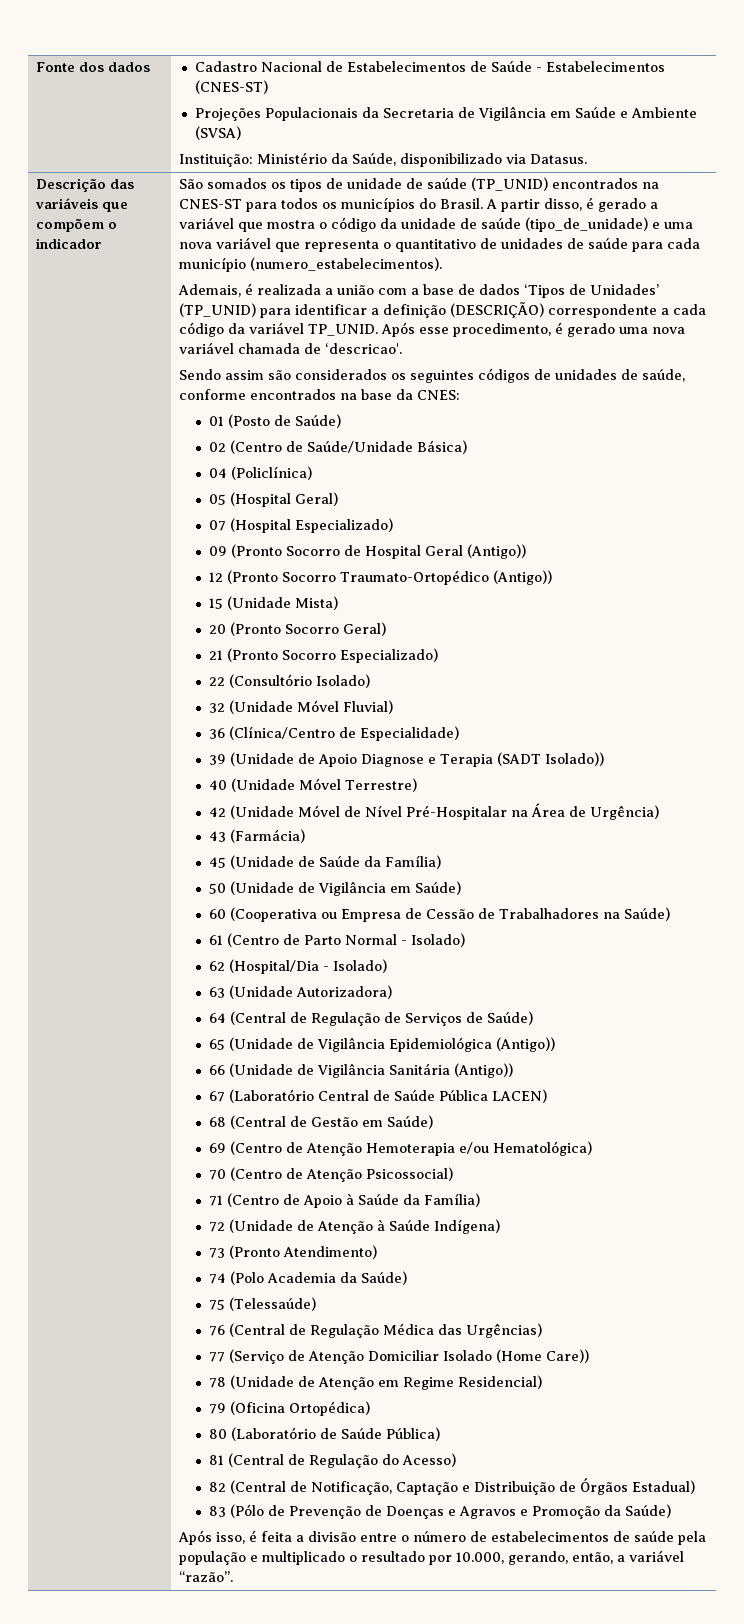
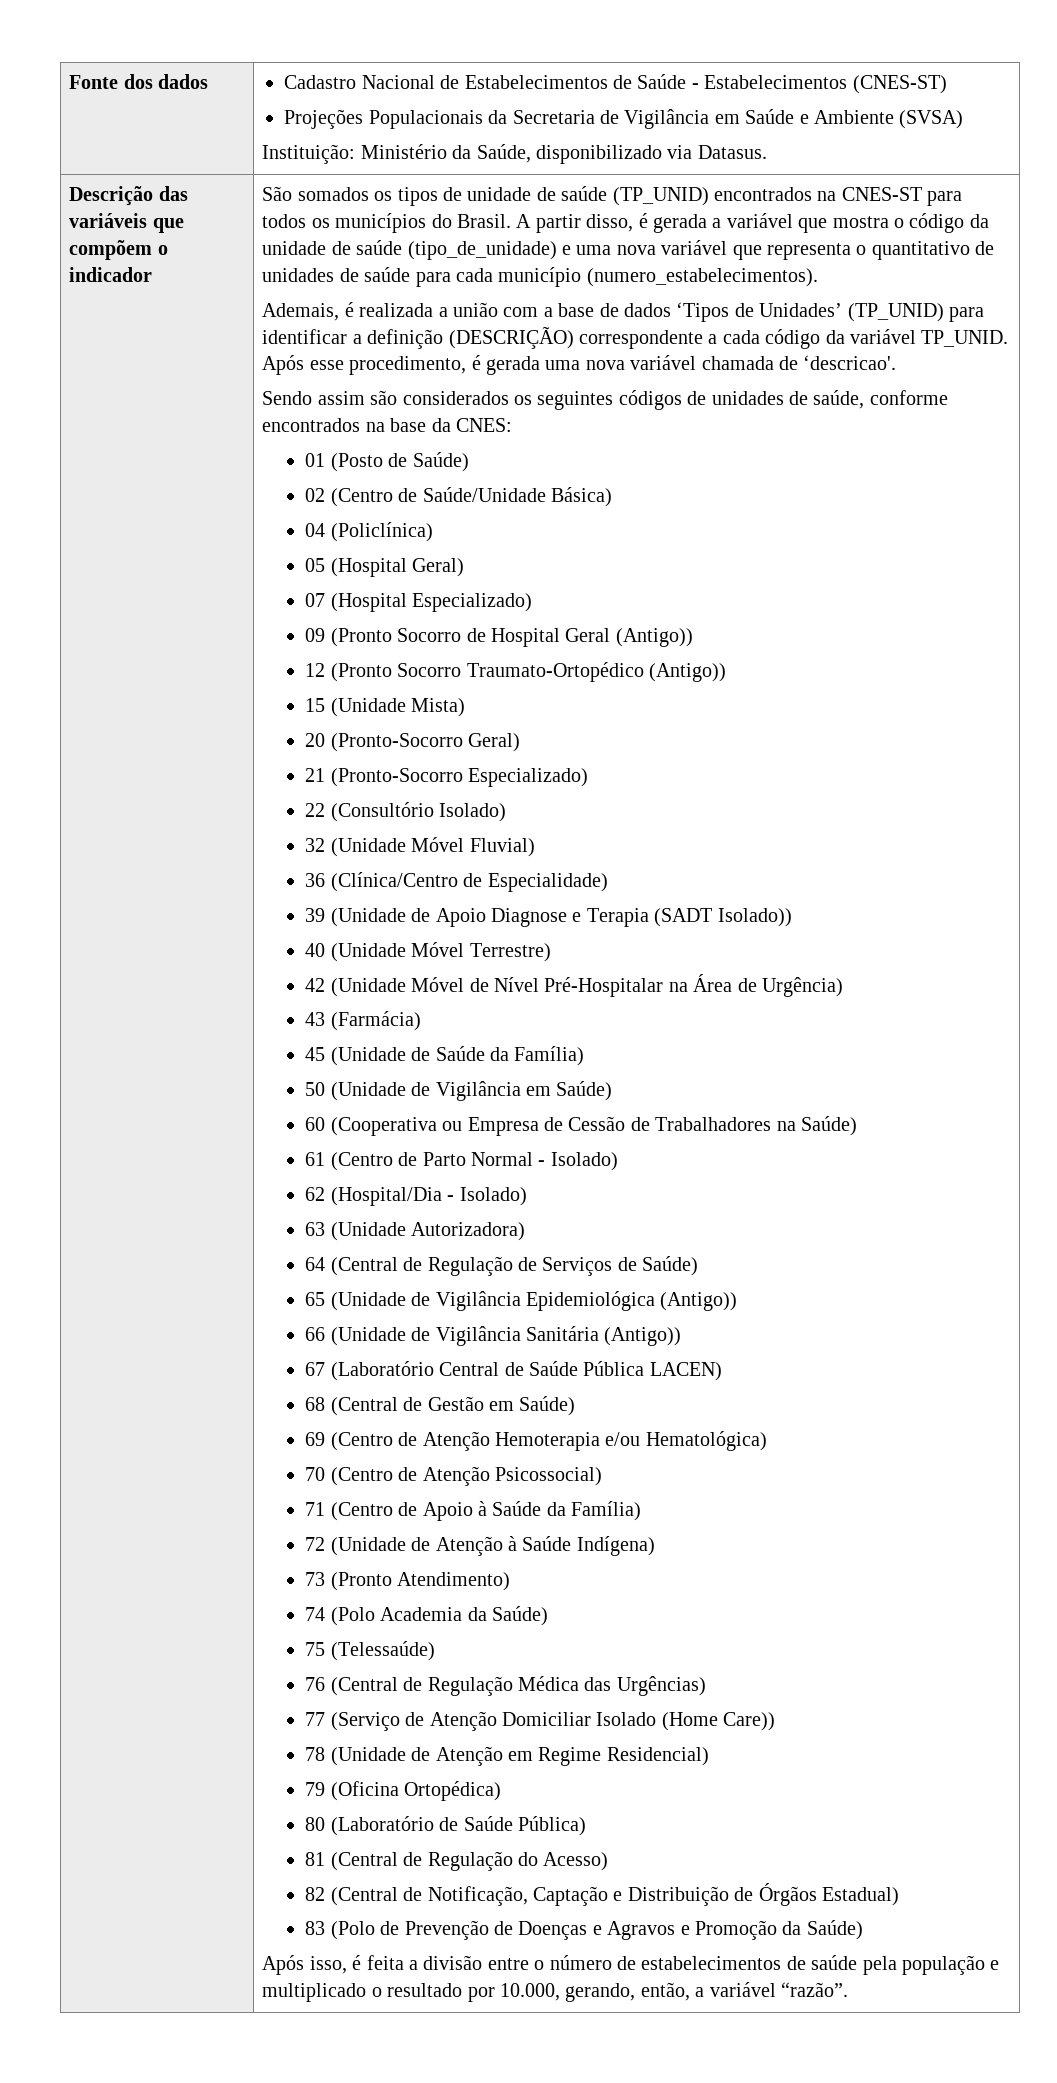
- A partir disso, é gerado a variável que mostra o código da unidade de saúde (tipo_de_unidade) e uma nova variável que representa o quantitativo de unidades de saúde para cada município (numero_estabelecimentos).
+ A partir disso, é gerada a variável que mostra o código da unidade de saúde (tipo_de_unidade) e uma nova variável que representa o quantitativo de unidades de saúde para cada município (numero_estabelecimentos).
- Após esse procedimento, é gerado uma nova variável chamada de ‘descricao'.
+ Após esse procedimento, é gerada uma nova variável chamada de ‘descricao'.
- 20 (Pronto Socorro Geral)
+ 20 (Pronto-Socorro Geral)
- 21 (Pronto Socorro Especializado)
+ 21 (Pronto-Socorro Especializado)
- 83 (Pólo de Prevenção de Doenças e Agravos e Promoção da Saúde)
+ 83 (Polo de Prevenção de Doenças e Agravos e Promoção da Saúde)

